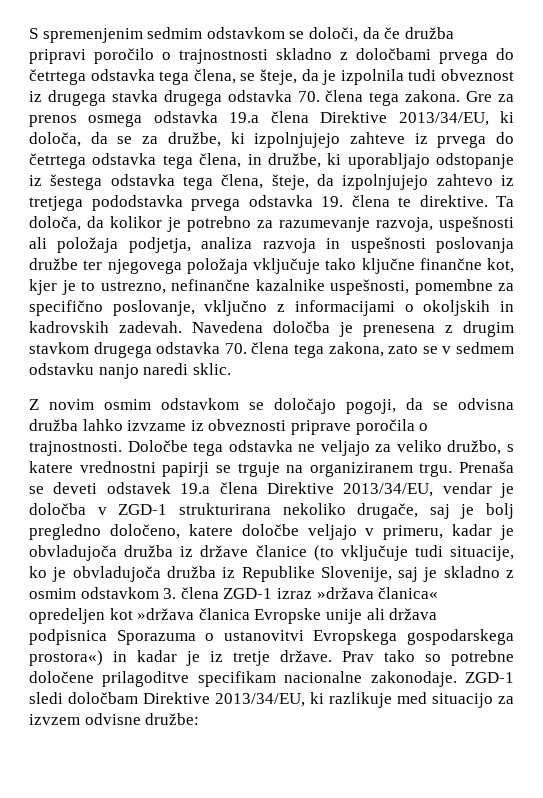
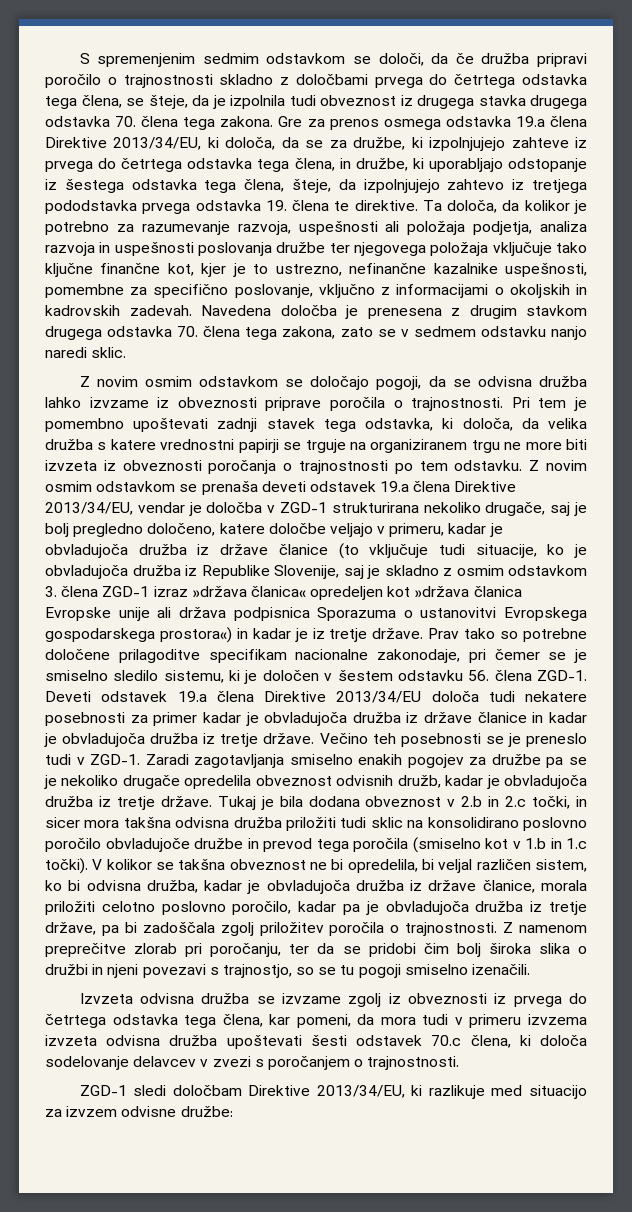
- Določbe tega odstavka ne veljajo za veliko družbo, s katere vrednostni papirji se trguje na organiziranem trgu. Prenaša se deveti odstavek 19.a člena Direktive 2013/34/EU, vendar je določba v ZGD-1 strukturirana nekoliko drugače, saj je bolj pregledno določeno, katere določbe veljajo v primeru, kadar je obvladujoča družba iz države članice (to vključuje tudi situacije, ko je obvladujoča družba iz Republike Slovenije, saj je skladno z osmim odstavkom 3. člena ZGD-1 izraz »država članica« opredeljen kot »država članica Evropske unije ali država podpisnica Sporazuma o ustanovitvi Evropskega gospodarskega prostora«) in kadar je iz tretje države.
+ Pri tem je pomembno upoštevati zadnji stavek tega odstavka, ki določa, da velika družba s katere vrednostni papirji se trguje na organiziranem trgu ne more biti izvzeta iz obveznosti poročanja o trajnostnosti po tem odstavku. Z novim osmim odstavkom se prenaša deveti odstavek 19.a člena Direktive 2013/34/EU, vendar je določba v ZGD-1 strukturirana nekoliko drugače, saj je bolj pregledno določeno, katere določbe veljajo v primeru, kadar je obvladujoča družba iz države članice (to vključuje tudi situacije, ko je obvladujoča družba iz Republike Slovenije, saj je skladno z osmim odstavkom 3. člena ZGD-1 izraz »država članica« opredeljen kot »država članica Evropske unije ali država podpisnica Sporazuma o ustanovitvi Evropskega gospodarskega prostora«) in kadar je iz tretje države.
- Prav tako so potrebne določene prilagoditve specifikam nacionalne zakonodaje. ZGD-1 sledi določbam Direktive 2013/34/EU, ki razlikuje med situacijo za izvzem odvisne družbe:
+ Prav tako so potrebne določene prilagoditve specifikam nacionalne zakonodaje, pri čemer se je smiselno sledilo sistemu, ki je določen v šestem odstavku 56. člena ZGD-1. Deveti odstavek 19.a člena Direktive 2013/34/EU določa tudi nekatere posebnosti za primer kadar je obvladujoča družba iz države članice in kadar je obvladujoča družba iz tretje države. Večino teh posebnosti se je preneslo tudi v ZGD-1. Zaradi zagotavljanja smiselno enakih pogojev za družbe pa se je nekoliko drugače opredelila obveznost odvisnih družb, kadar je obvladujoča družba iz tretje države. Tukaj je bila dodana obveznost v 2.b in 2.c točki, in sicer mora takšna odvisna družba priložiti tudi sklic na konsolidirano poslovno poročilo obvladujoče družbe in prevod tega poročila (smiselno kot v 1.b in 1.c točki). V kolikor se takšna obveznost ne bi opredelila, bi veljal različen sistem, ko bi odvisna družba, kadar je obvladujoča družba iz države članice, morala priložiti celotno poslovno poročilo, kadar pa je obvladujoča družba iz tretje države, pa bi zadoščala zgolj priložitev poročila o trajnostnosti. Z namenom preprečitve zlorab pri poročanju, ter da se pridobi čim bolj široka slika o družbi in njeni povezavi s trajnostjo, so se tu pogoji smiselno izenačili.
+ Izvzeta odvisna družba se izvzame zgolj iz obveznosti iz prvega do četrtega odstavka tega člena, kar pomeni, da mora tudi v primeru izvzema izvzeta odvisna družba upoštevati šesti odstavek 70.c člena, ki določa sodelovanje delavcev v zvezi s poročanjem o trajnostnosti.
+ ZGD-1 sledi določbam Direktive 2013/34/EU, ki razlikuje med situacijo za izvzem odvisne družbe:

